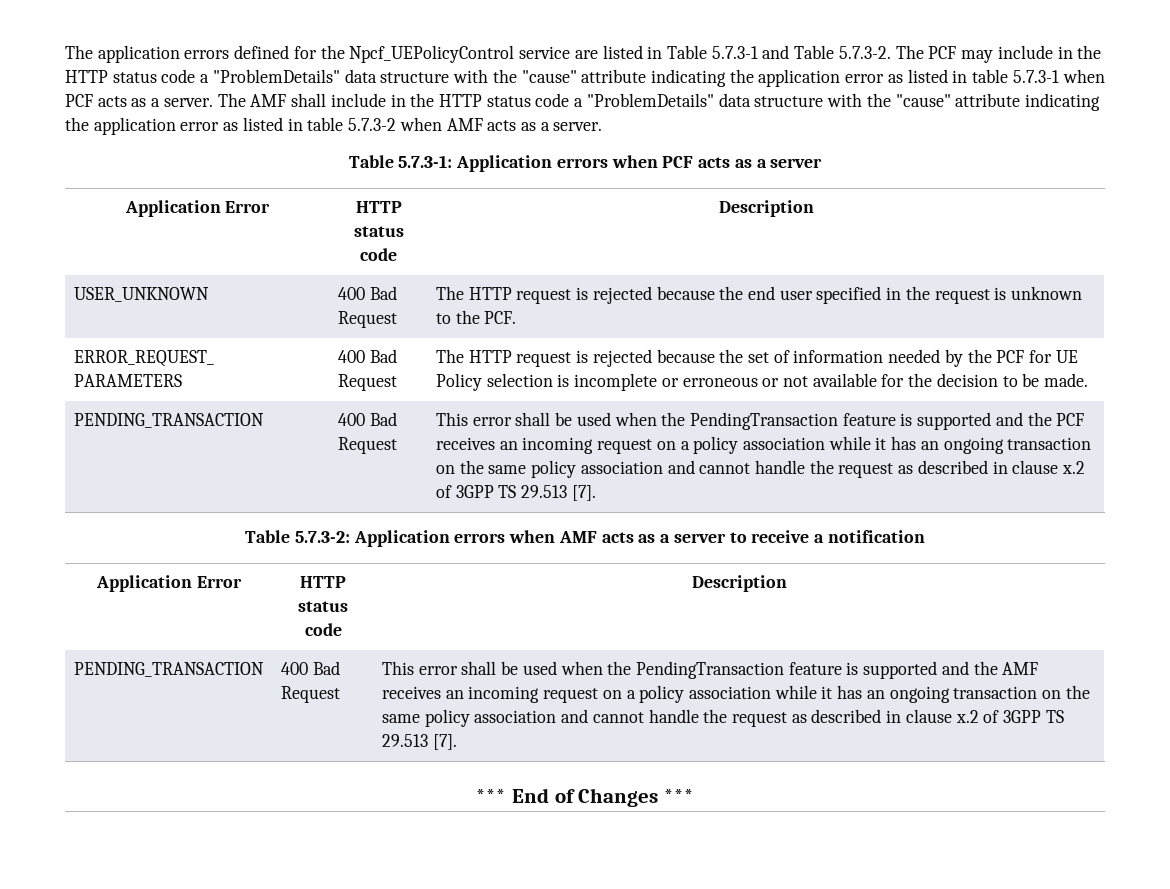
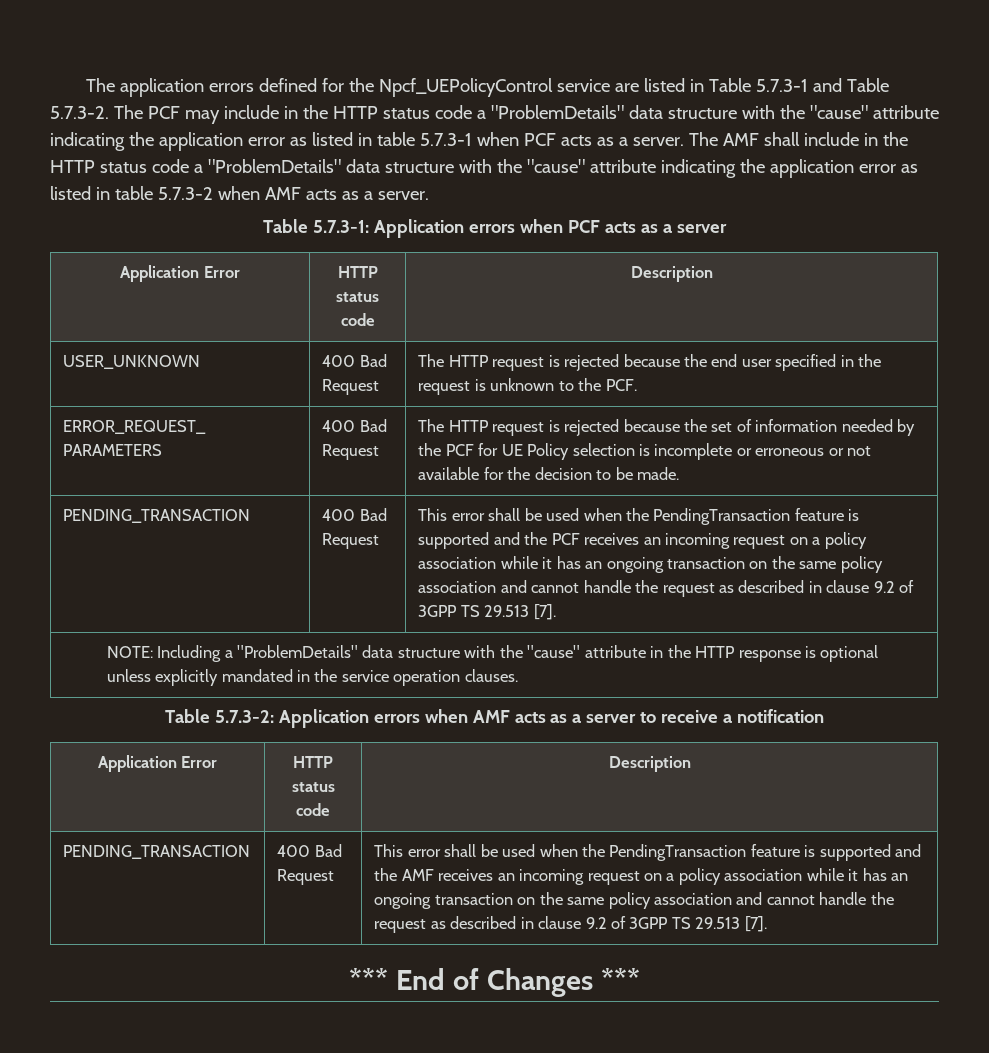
- This error shall be used when the PendingTransaction feature is supported and the PCF receives an incoming request on a policy association while it has an ongoing transaction on the same policy association and cannot handle the request as described in clause x.2 of 3GPP TS 29.513 [7].
+ This error shall be used when the PendingTransaction feature is supported and the PCF receives an incoming request on a policy association while it has an ongoing transaction on the same policy association and cannot handle the request as described in clause 9.2 of 3GPP TS 29.513 [7].
+ NOTE: Including a "ProblemDetails" data structure with the "cause" attribute in the HTTP response is optional unless explicitly mandated in the service operation clauses.
- This error shall be used when the PendingTransaction feature is supported and the AMF receives an incoming request on a policy association while it has an ongoing transaction on the same policy association and cannot handle the request as described in clause x.2 of 3GPP TS 29.513 [7].
+ This error shall be used when the PendingTransaction feature is supported and the AMF receives an incoming request on a policy association while it has an ongoing transaction on the same policy association and cannot handle the request as described in clause 9.2 of 3GPP TS 29.513 [7].

